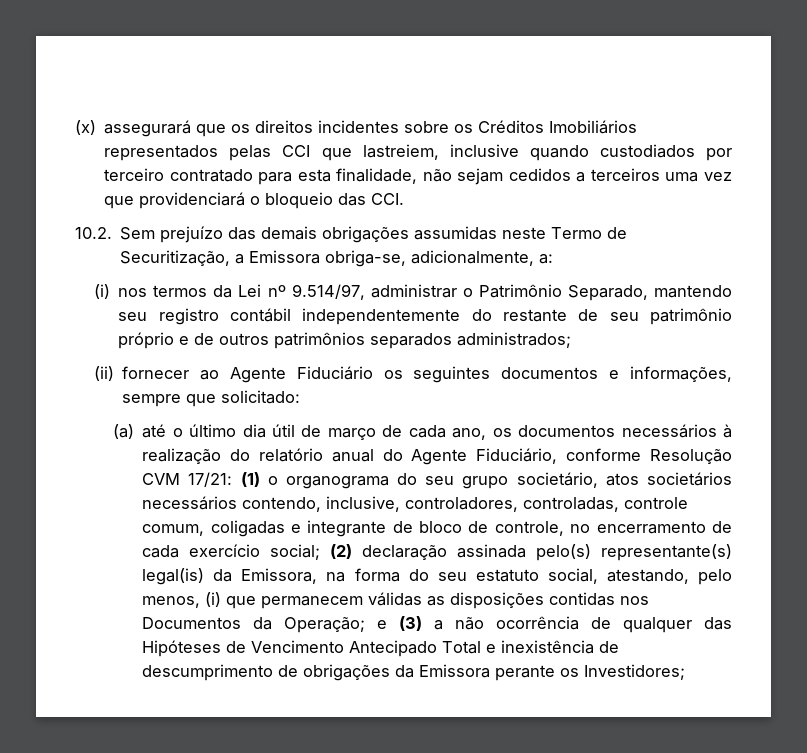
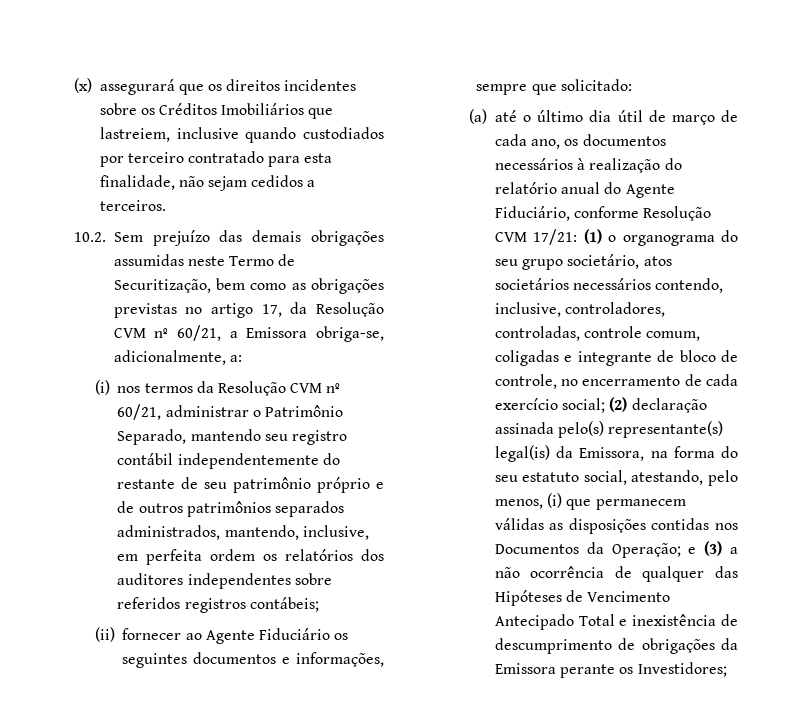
- (x) assegurará que os direitos incidentes sobre os Créditos Imobiliários representados pelas CCI que lastreiem, inclusive quando custodiados por terceiro contratado para esta finalidade, não sejam cedidos a terceiros uma vez que providenciará o bloqueio das CCI.
+ (x) assegurará que os direitos incidentes sobre os Créditos Imobiliários que lastreiem, inclusive quando custodiados por terceiro contratado para esta finalidade, não sejam cedidos a terceiros.
- 10.2. Sem prejuízo das demais obrigações assumidas neste Termo de Securitização, a Emissora obriga-se, adicionalmente, a:
+ 10.2. Sem prejuízo das demais obrigações assumidas neste Termo de Securitização, bem como as obrigações previstas no artigo 17, da Resolução CVM nº 60/21, a Emissora obriga-se, adicionalmente, a:
- (i) nos termos da Lei nº 9.514/97, administrar o Patrimônio Separado, mantendo seu registro contábil independentemente do restante de seu patrimônio próprio e de outros patrimônios separados administrados;
+ (i) nos termos da Resolução CVM nº 60/21, administrar o Patrimônio Separado, mantendo seu registro contábil independentemente do restante de seu patrimônio próprio e de outros patrimônios separados administrados, mantendo, inclusive, em perfeita ordem os relatórios dos auditores independentes sobre referidos registros contábeis;

